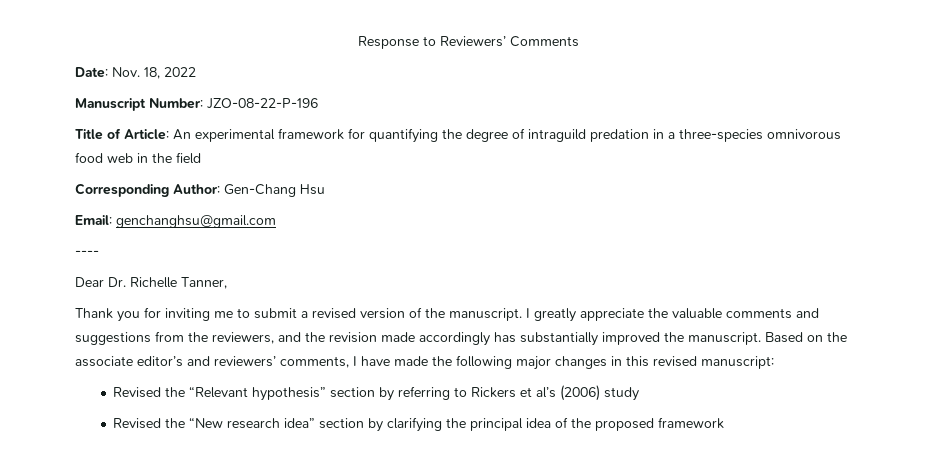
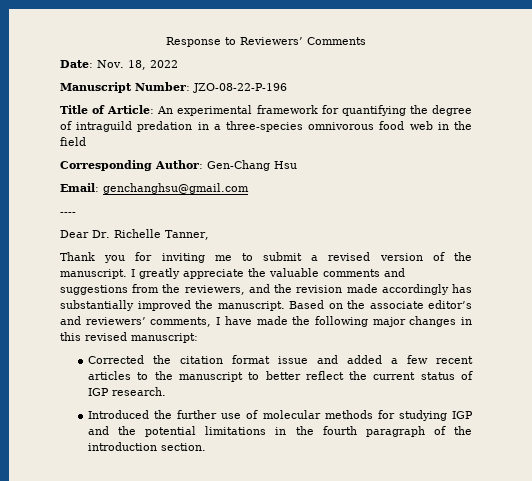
- Revised the “Relevant hypothesis” section by referring to Rickers et al’s (2006) study
- Revised the “New research idea” section by clarifying the principal idea of the proposed framework
+ Corrected the citation format issue and added a few recent articles to the manuscript to better reflect the current status of IGP research.
+ Introduced the further use of molecular methods for studying IGP and the potential limitations in the fourth paragraph of the introduction section.

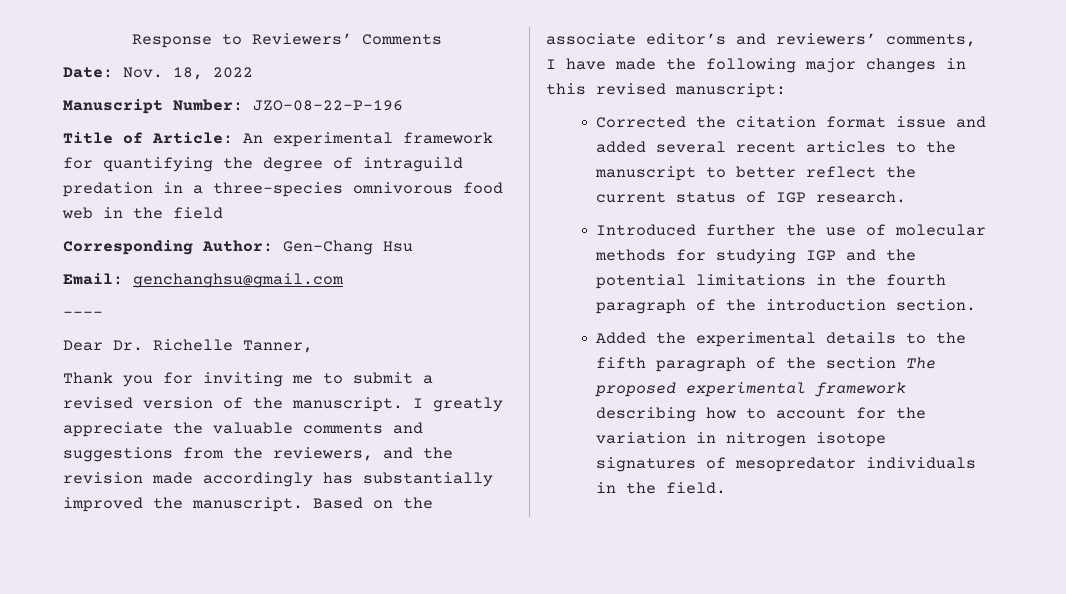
- Corrected the citation format issue and added a few recent articles to the manuscript to better reflect the current status of IGP research.
+ Corrected the citation format issue and added several recent articles to the manuscript to better reflect the current status of IGP research.
- Introduced the further use of molecular methods for studying IGP and the potential limitations in the fourth paragraph of the introduction section.
+ Introduced further the use of molecular methods for studying IGP and the potential limitations in the fourth paragraph of the introduction section.
+ Added the experimental details to the fifth paragraph of the section The proposed experimental framework describing how to account for the variation in nitrogen isotope signatures of mesopredator individuals in the field.

